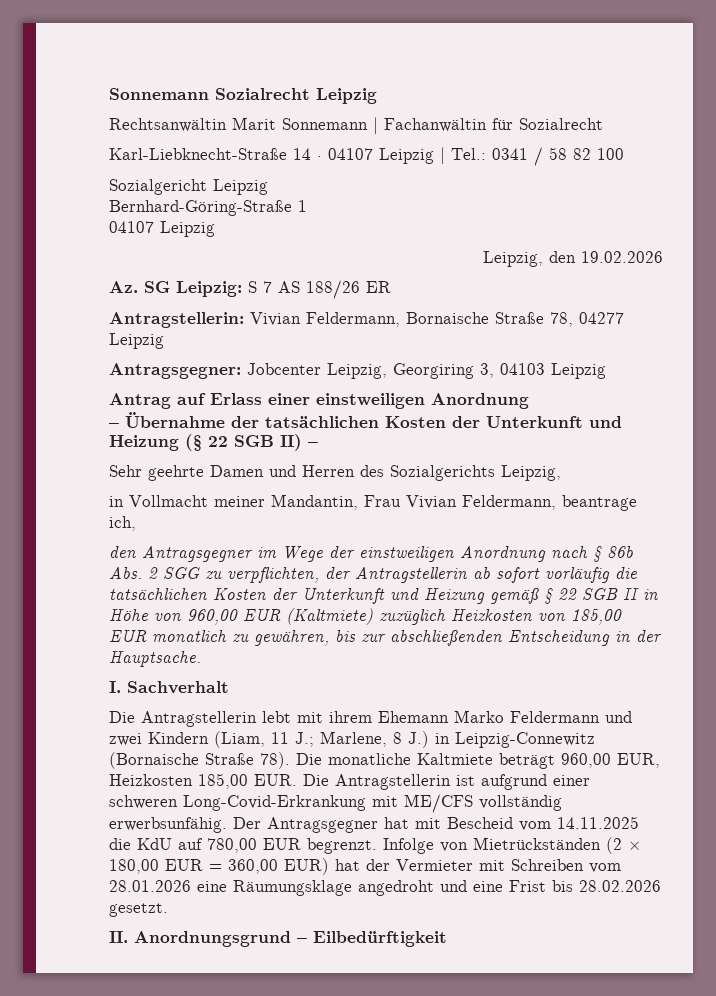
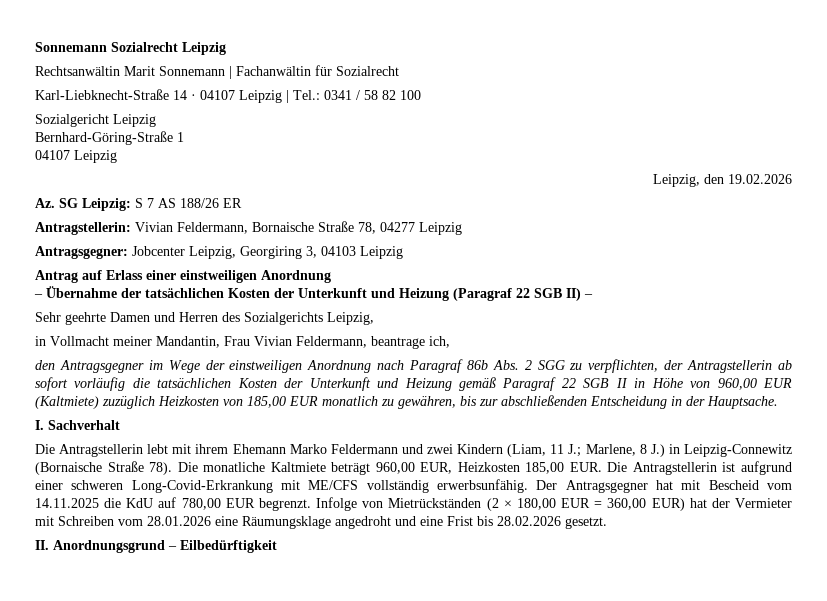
- – Übernahme der tatsächlichen Kosten der Unterkunft und Heizung (§ 22 SGB II) –
+ – Übernahme der tatsächlichen Kosten der Unterkunft und Heizung (Paragraf 22 SGB II) –
- den Antragsgegner im Wege der einstweiligen Anordnung nach § 86b Abs. 2 SGG zu verpflichten, der Antragstellerin ab sofort vorläufig die tatsächlichen Kosten der Unterkunft und Heizung gemäß § 22 SGB II in Höhe von 960,00 EUR (Kaltmiete) zuzüglich Heizkosten von 185,00 EUR monatlich zu gewähren, bis zur abschließenden Entscheidung in der Hauptsache.
+ den Antragsgegner im Wege der einstweiligen Anordnung nach Paragraf 86b Abs. 2 SGG zu verpflichten, der Antragstellerin ab sofort vorläufig die tatsächlichen Kosten der Unterkunft und Heizung gemäß Paragraf 22 SGB II in Höhe von 960,00 EUR (Kaltmiete) zuzüglich Heizkosten von 185,00 EUR monatlich zu gewähren, bis zur abschließenden Entscheidung in der Hauptsache.

